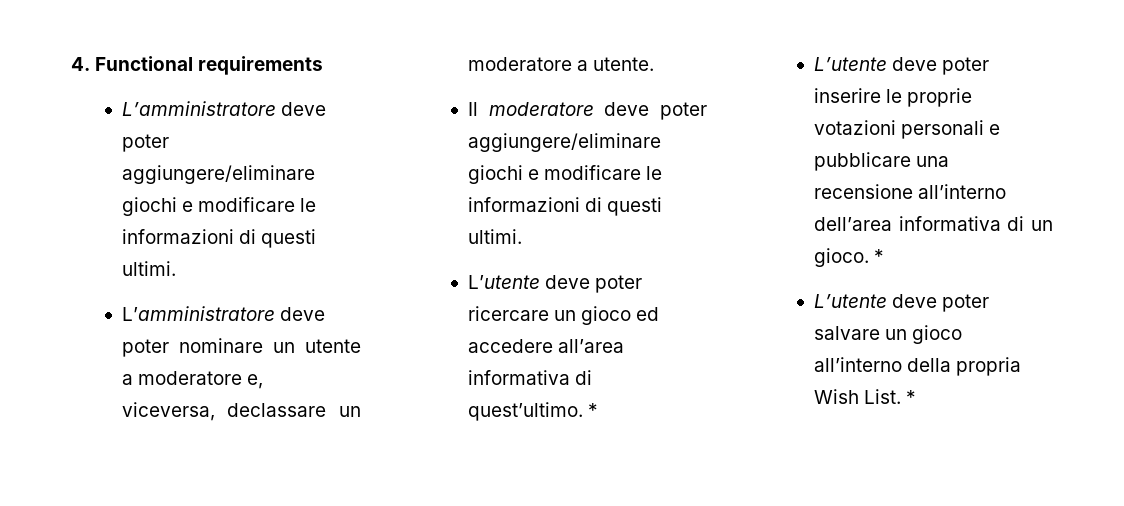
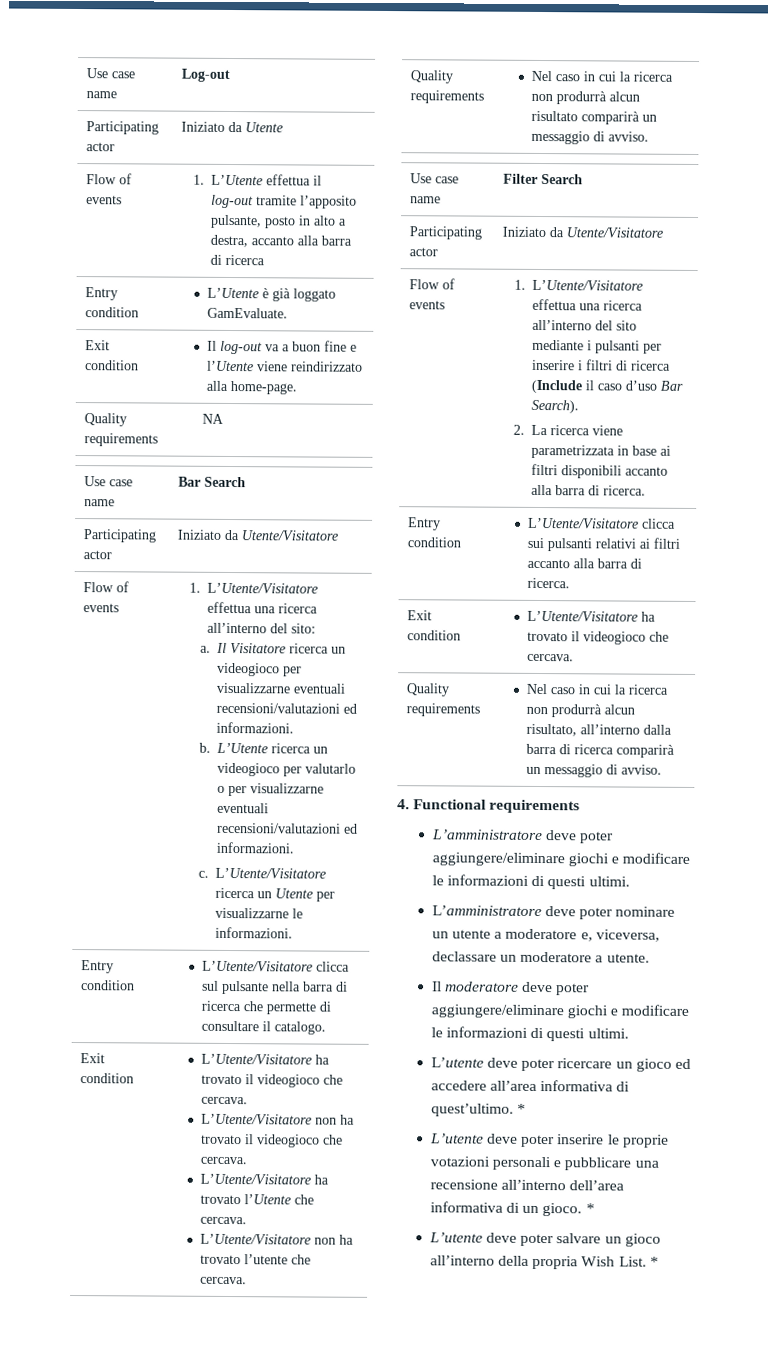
+ Use case name | Log-out
+ Participating actor | Iniziato da Utente
+ Flow of events | 1. L’Utente effettua il log-out tramite l’apposito pulsante, posto in alto a destra, accanto alla barra di ricerca
+ Entry condition | L’Utente è già loggato GamEvaluate.
+ Exit condition | Il log-out va a buon fine e l’Utente viene reindirizzato alla home-page.
+ Quality requirements | NA
+ Use case name | Bar Search
+ Participating actor | Iniziato da Utente/Visitatore
+ Flow of events | 1. L’Utente/Visitatore effettua una ricerca all’interno del sito:
+ a. Il Visitatore ricerca un videogioco per visualizzarne eventuali recensioni/valutazioni ed informazioni.
+ b. L’Utente ricerca un videogioco per valutarlo o per visualizzarne eventuali recensioni/valutazioni ed informazioni.
+ c. L’Utente/Visitatore ricerca un Utente per visualizzarne le informazioni.
+ Entry condition | L’Utente/Visitatore clicca sul pulsante nella barra di ricerca che permette di consultare il catalogo.
+ Exit condition | L’Utente/Visitatore ha trovato il videogioco che cercava.
+ L’Utente/Visitatore non ha trovato il videogioco che cercava.
+ L’Utente/Visitatore ha trovato l’Utente che cercava.
+ L’Utente/Visitatore non ha trovato l’utente che cercava.
+ Quality requirements | Nel caso in cui la ricerca non produrrà alcun risultato comparirà un messaggio di avviso.
+ Use case name | Filter Search
+ Participating actor | Iniziato da Utente/Visitatore
+ Flow of events | 1. L’Utente/Visitatore effettua una ricerca all’interno del sito mediante i pulsanti per inserire i filtri di ricerca (Include il caso d’uso Bar Search).
+ 2. La ricerca viene parametrizzata in base ai filtri disponibili accanto alla barra di ricerca.
+ Entry condition | L’Utente/Visitatore clicca sui pulsanti relativi ai filtri accanto alla barra di ricerca.
+ Exit condition | L’Utente/Visitatore ha trovato il videogioco che cercava.
+ Quality requirements | Nel caso in cui la ricerca non produrrà alcun risultato, all’interno dalla barra di ricerca comparirà un messaggio di avviso.

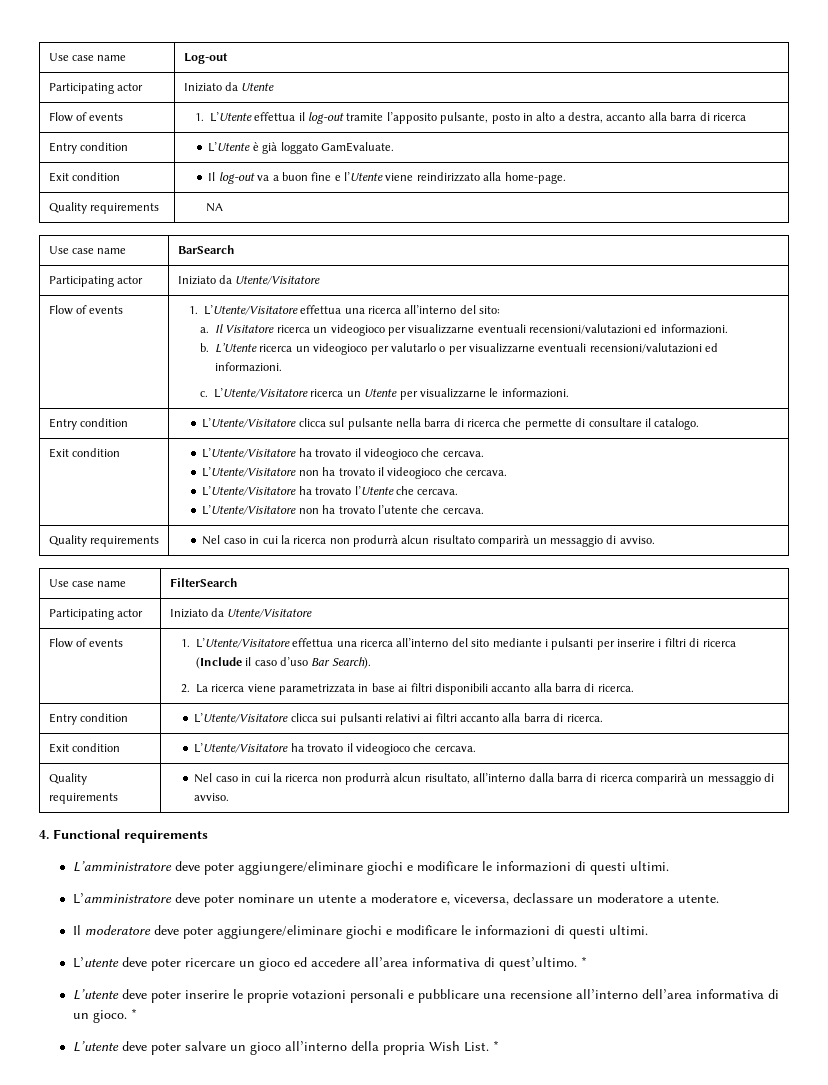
- Use case name | Bar Search
+ Use case name | BarSearch
- Use case name | Filter Search
+ Use case name | FilterSearch

